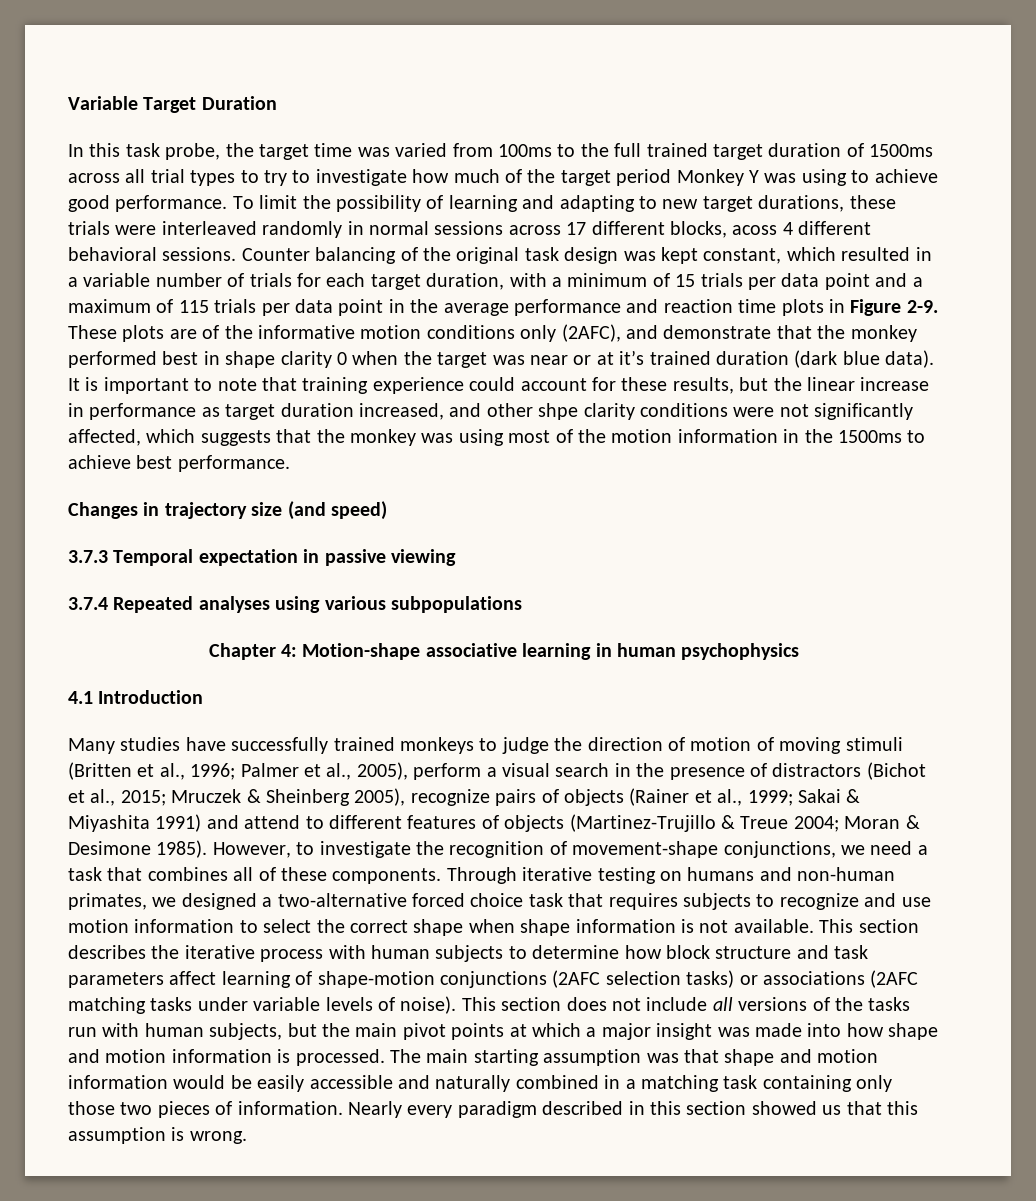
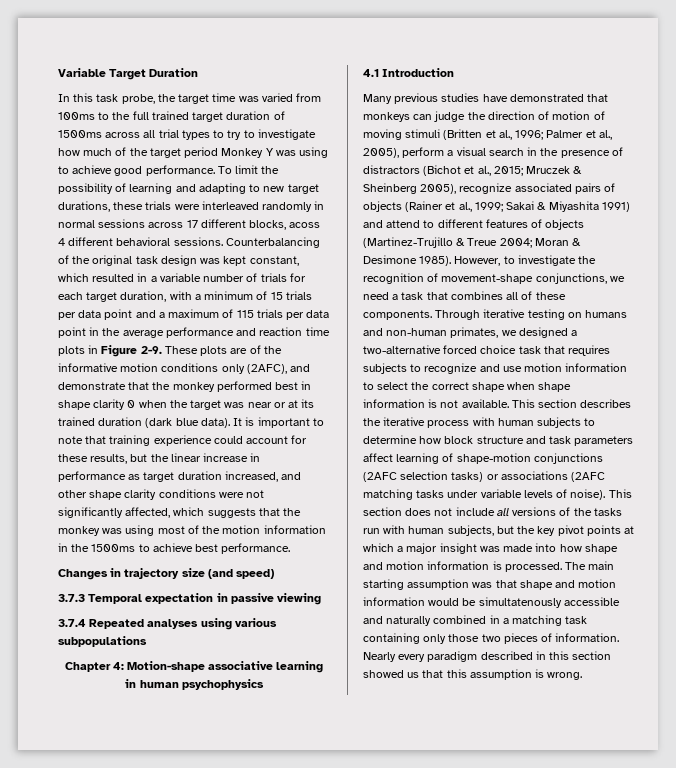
- Counter balancing of the original task design was kept constant, which resulted in a variable number of trials for each target duration, with a minimum of 15 trials per data point and a maximum of 115 trials per data point in the average performance and reaction time plots in Figure 2-9.
+ Counterbalancing of the original task design was kept constant, which resulted in a variable number of trials for each target duration, with a minimum of 15 trials per data point and a maximum of 115 trials per data point in the average performance and reaction time plots in Figure 2-9.
- These plots are of the informative motion conditions only (2AFC), and demonstrate that the monkey performed best in shape clarity 0 when the target was near or at it’s trained duration (dark blue data).
+ These plots are of the informative motion conditions only (2AFC), and demonstrate that the monkey performed best in shape clarity 0 when the target was near or at its trained duration (dark blue data).
- It is important to note that training experience could account for these results, but the linear increase in performance as target duration increased, and other shpe clarity conditions were not significantly affected, which suggests that the monkey was using most of the motion information in the 1500ms to achieve best performance.
+ It is important to note that training experience could account for these results, but the linear increase in performance as target duration increased, and other shape clarity conditions were not significantly affected, which suggests that the monkey was using most of the motion information in the 1500ms to achieve best performance.
- Many studies have successfully trained monkeys to judge the direction of motion of moving stimuli (Britten et al., 1996;
+ Many previous studies have demonstrated that monkeys can judge the direction of motion of moving stimuli (Britten et al., 1996;
- Mruczek & Sheinberg 2005), recognize pairs of objects (Rainer et al., 1999;
+ Mruczek & Sheinberg 2005), recognize associated pairs of objects (Rainer et al., 1999;
- This section does not include all versions of the tasks run with human subjects, but the main pivot points at which a major insight was made into how shape and motion information is processed.
+ This section does not include all versions of the tasks run with human subjects, but the key pivot points at which a major insight was made into how shape and motion information is processed.
- The main starting assumption was that shape and motion information would be easily accessible and naturally combined in a matching task containing only those two pieces of information.
+ The main starting assumption was that shape and motion information would be simultatenously accessible and naturally combined in a matching task containing only those two pieces of information.

